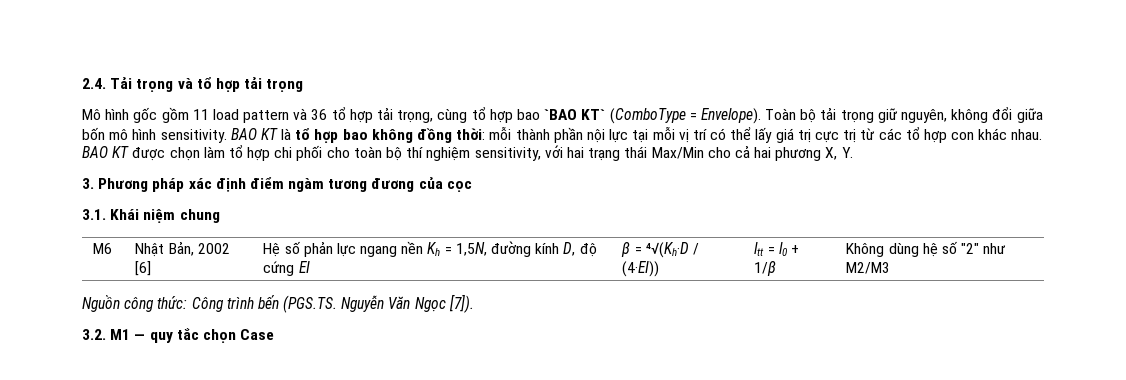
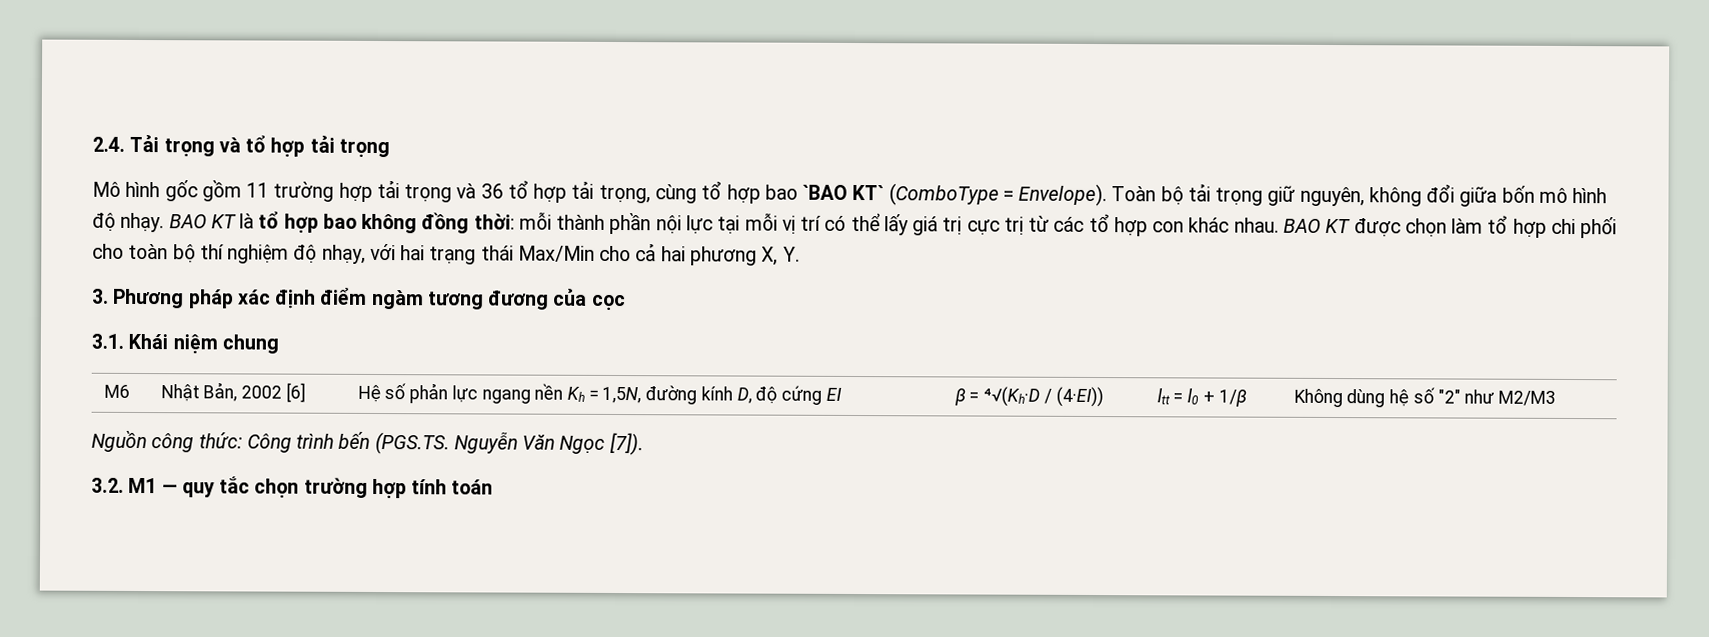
- Mô hình gốc gồm 11 load pattern và 36 tổ hợp tải trọng, cùng tổ hợp bao `BAO KT` (ComboType = Envelope).
+ Mô hình gốc gồm 11 trường hợp tải trọng và 36 tổ hợp tải trọng, cùng tổ hợp bao `BAO KT` (ComboType = Envelope).
- Toàn bộ tải trọng giữ nguyên, không đổi giữa bốn mô hình sensitivity.
+ Toàn bộ tải trọng giữ nguyên, không đổi giữa bốn mô hình độ nhạy.
- BAO KT được chọn làm tổ hợp chi phối cho toàn bộ thí nghiệm sensitivity, với hai trạng thái Max/Min cho cả hai phương X, Y.
+ BAO KT được chọn làm tổ hợp chi phối cho toàn bộ thí nghiệm độ nhạy, với hai trạng thái Max/Min cho cả hai phương X, Y.
- 3.2. M1 — quy tắc chọn Case
+ 3.2. M1 — quy tắc chọn trường hợp tính toán

